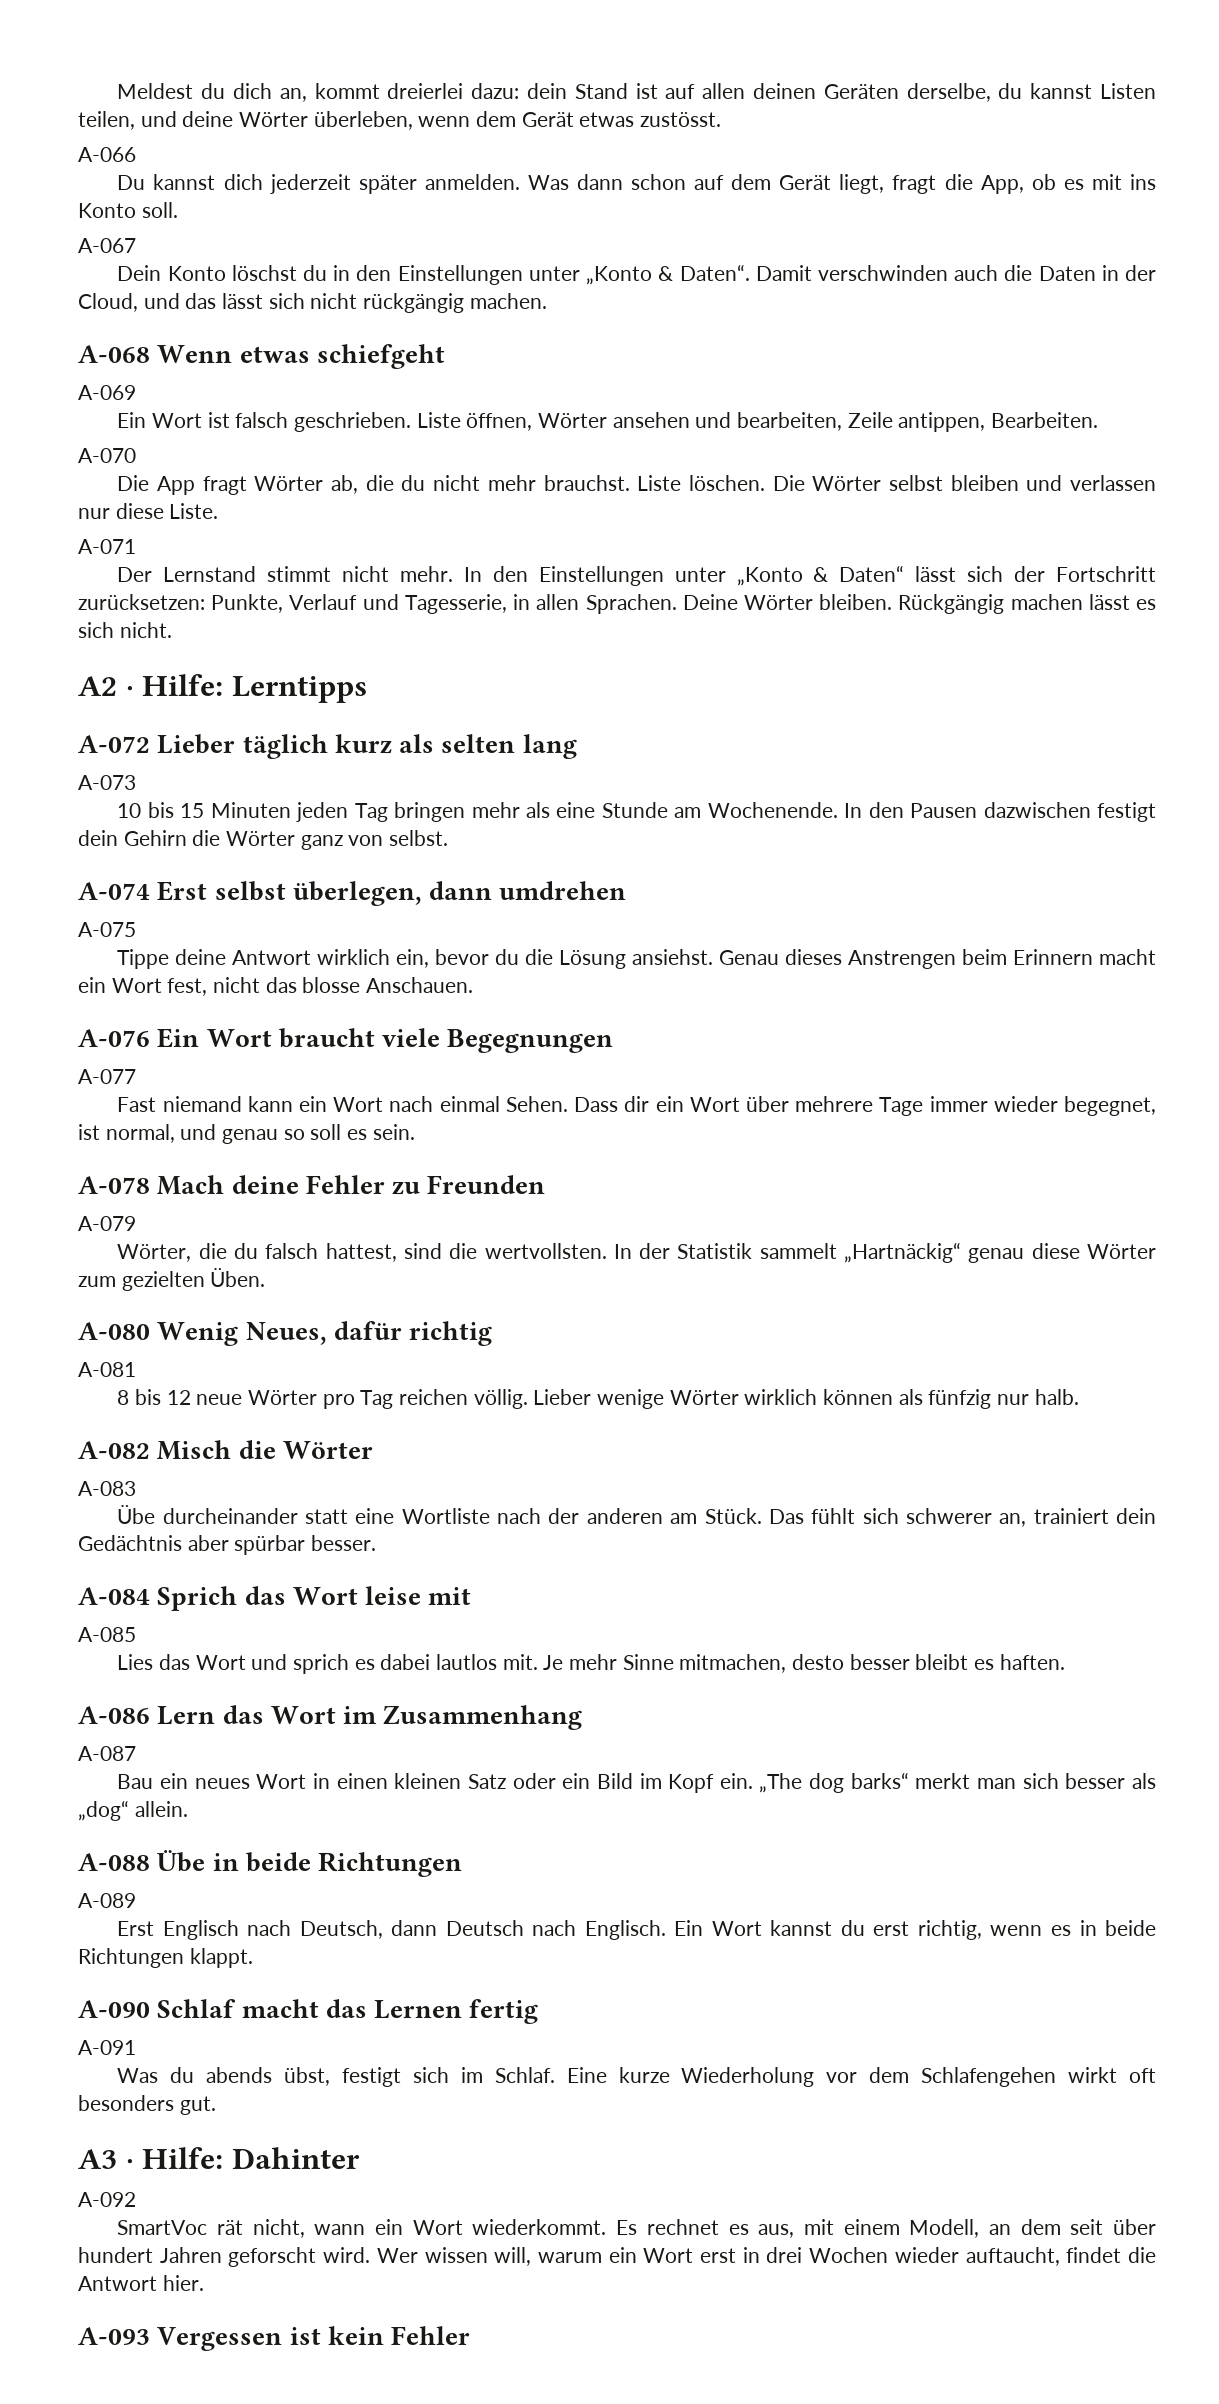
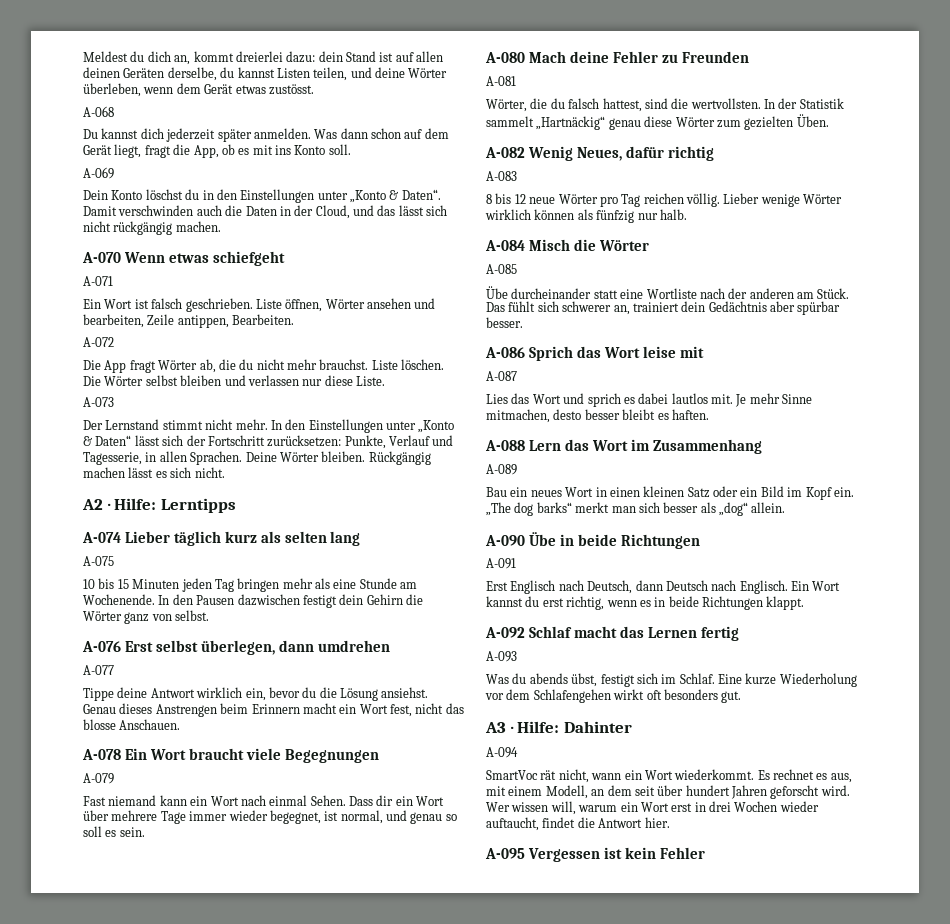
- A-066
+ A-068
- A-067
+ A-069
- A-068 Wenn etwas schiefgeht
+ A-070 Wenn etwas schiefgeht
- A-069
+ A-071
- A-070
+ A-072
- A-071
+ A-073
- A-072 Lieber täglich kurz als selten lang
+ A-074 Lieber täglich kurz als selten lang
- A-073
+ A-075
- A-074 Erst selbst überlegen, dann umdrehen
+ A-076 Erst selbst überlegen, dann umdrehen
- A-075
+ A-077
- A-076 Ein Wort braucht viele Begegnungen
+ A-078 Ein Wort braucht viele Begegnungen
- A-077
+ A-079
- A-078 Mach deine Fehler zu Freunden
+ A-080 Mach deine Fehler zu Freunden
- A-079
+ A-081
- A-080 Wenig Neues, dafür richtig
+ A-082 Wenig Neues, dafür richtig
- A-081
+ A-083
- A-082 Misch die Wörter
+ A-084 Misch die Wörter
- A-083
+ A-085
- A-084 Sprich das Wort leise mit
+ A-086 Sprich das Wort leise mit
- A-085
+ A-087
- A-086 Lern das Wort im Zusammenhang
+ A-088 Lern das Wort im Zusammenhang
- A-087
+ A-089
- A-088 Übe in beide Richtungen
+ A-090 Übe in beide Richtungen
- A-089
+ A-091
- A-090 Schlaf macht das Lernen fertig
+ A-092 Schlaf macht das Lernen fertig
- A-091
+ A-093
- A-092
+ A-094
- A-093 Vergessen ist kein Fehler
+ A-095 Vergessen ist kein Fehler

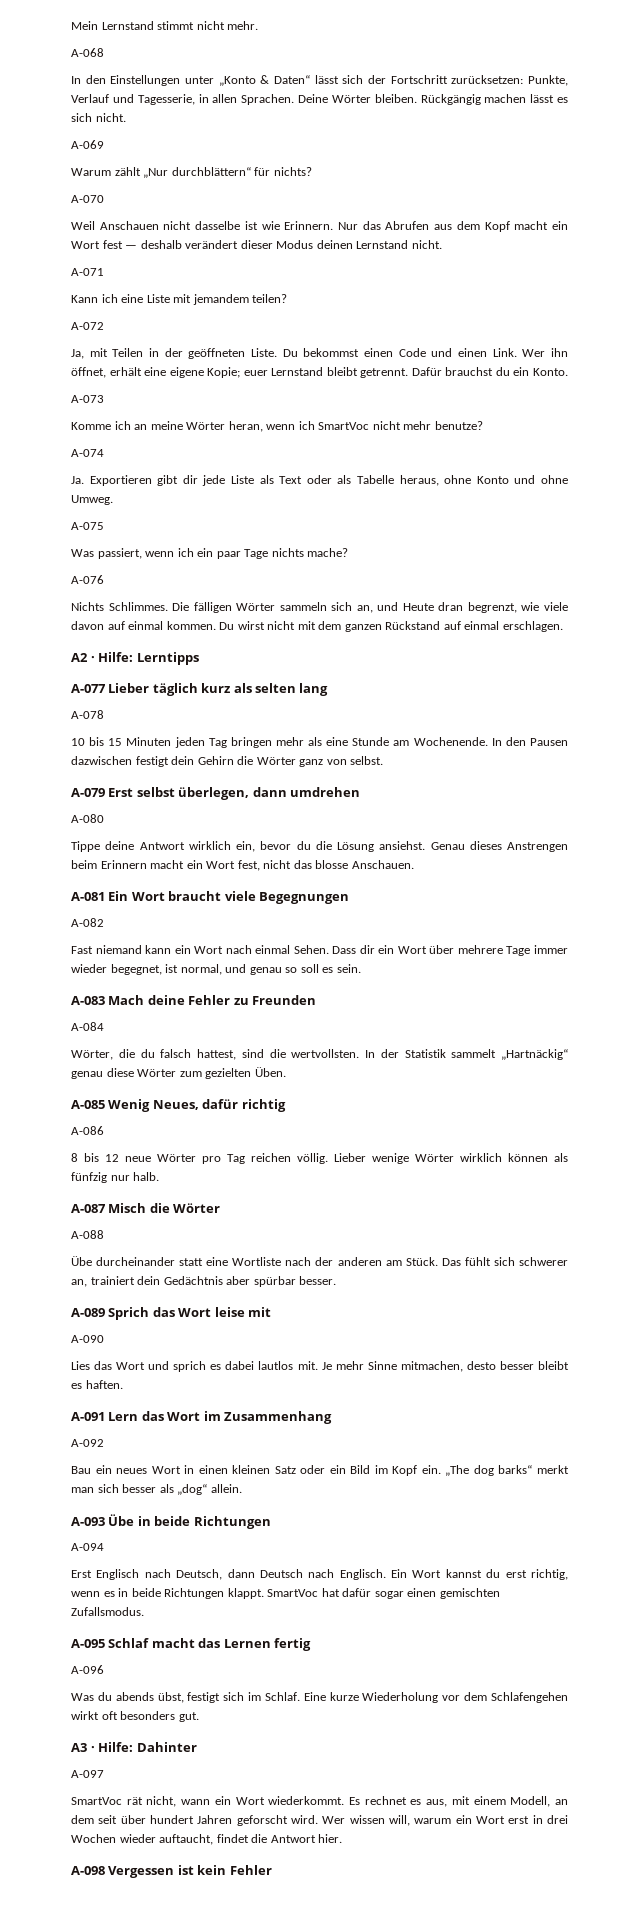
- Meldest du dich an, kommt dreierlei dazu: dein Stand ist auf allen deinen Geräten derselbe, du kannst Listen teilen, und deine Wörter überleben, wenn dem Gerät etwas zustösst.
+ Mein Lernstand stimmt nicht mehr.
  A-068
- Du kannst dich jederzeit später anmelden. Was dann schon auf dem Gerät liegt, fragt die App, ob es mit ins Konto soll.
- A-069
- Dein Konto löschst du in den Einstellungen unter „Konto & Daten“. Damit verschwinden auch die Daten in der Cloud, und das lässt sich nicht rückgängig machen.
- A-070 Wenn etwas schiefgeht
- A-071
- Ein Wort ist falsch geschrieben. Liste öffnen, Wörter ansehen und bearbeiten, Zeile antippen, Bearbeiten.
- A-072
- Die App fragt Wörter ab, die du nicht mehr brauchst. Liste löschen. Die Wörter selbst bleiben und verlassen nur diese Liste.
- A-073
- Der Lernstand stimmt nicht mehr. In den Einstellungen unter „Konto & Daten“ lässt sich der Fortschritt zurücksetzen: Punkte, Verlauf und Tagesserie, in allen Sprachen.
+ In den Einstellungen unter „Konto & Daten“ lässt sich der Fortschritt zurücksetzen: Punkte, Verlauf und Tagesserie, in allen Sprachen.
+ A-069
+ Warum zählt „Nur durchblättern“ für nichts?
+ A-070
+ Weil Anschauen nicht dasselbe ist wie Erinnern. Nur das Abrufen aus dem Kopf macht ein Wort fest — deshalb verändert dieser Modus deinen Lernstand nicht.
+ A-071
+ Kann ich eine Liste mit jemandem teilen?
+ A-072
+ Ja, mit Teilen in der geöffneten Liste. Du bekommst einen Code und einen Link. Wer ihn öffnet, erhält eine eigene Kopie; euer Lernstand bleibt getrennt. Dafür brauchst du ein Konto.
+ A-073
+ Komme ich an meine Wörter heran, wenn ich SmartVoc nicht mehr benutze?
+ A-074
+ Ja. Exportieren gibt dir jede Liste als Text oder als Tabelle heraus, ohne Konto und ohne Umweg.
+ A-075
+ Was passiert, wenn ich ein paar Tage nichts mache?
+ A-076
+ Nichts Schlimmes. Die fälligen Wörter sammeln sich an, und Heute dran begrenzt, wie viele davon auf einmal kommen. Du wirst nicht mit dem ganzen Rückstand auf einmal erschlagen.
- A-074 Lieber täglich kurz als selten lang
+ A-077 Lieber täglich kurz als selten lang
- A-075
+ A-078
- A-076 Erst selbst überlegen, dann umdrehen
+ A-079 Erst selbst überlegen, dann umdrehen
- A-077
+ A-080
- A-078 Ein Wort braucht viele Begegnungen
+ A-081 Ein Wort braucht viele Begegnungen
- A-079
+ A-082
- A-080 Mach deine Fehler zu Freunden
+ A-083 Mach deine Fehler zu Freunden
- A-081
+ A-084
- A-082 Wenig Neues, dafür richtig
+ A-085 Wenig Neues, dafür richtig
- A-083
+ A-086
- A-084 Misch die Wörter
+ A-087 Misch die Wörter
- A-085
+ A-088
- A-086 Sprich das Wort leise mit
+ A-089 Sprich das Wort leise mit
- A-087
+ A-090
- A-088 Lern das Wort im Zusammenhang
+ A-091 Lern das Wort im Zusammenhang
- A-089
+ A-092
- A-090 Übe in beide Richtungen
+ A-093 Übe in beide Richtungen
- A-091
+ A-094
- Ein Wort kannst du erst richtig, wenn es in beide Richtungen klappt.
- A-092 Schlaf macht das Lernen fertig
+ Ein Wort kannst du erst richtig, wenn es in beide Richtungen klappt. SmartVoc hat dafür sogar einen gemischten Zufallsmodus.
+ A-095 Schlaf macht das Lernen fertig
- A-093
+ A-096
- A-094
+ A-097
- A-095 Vergessen ist kein Fehler
+ A-098 Vergessen ist kein Fehler

